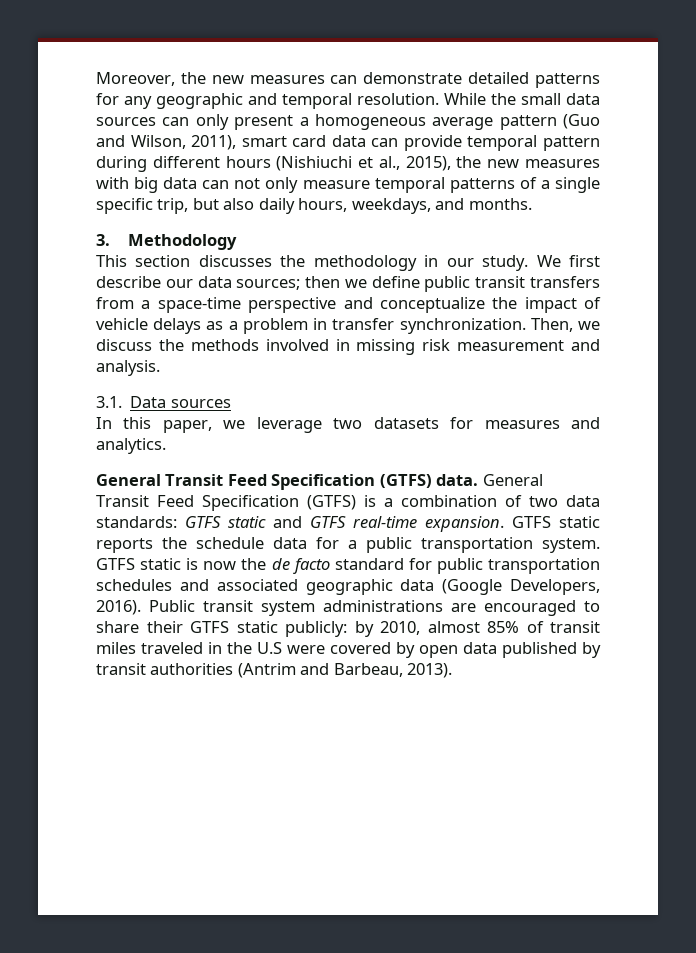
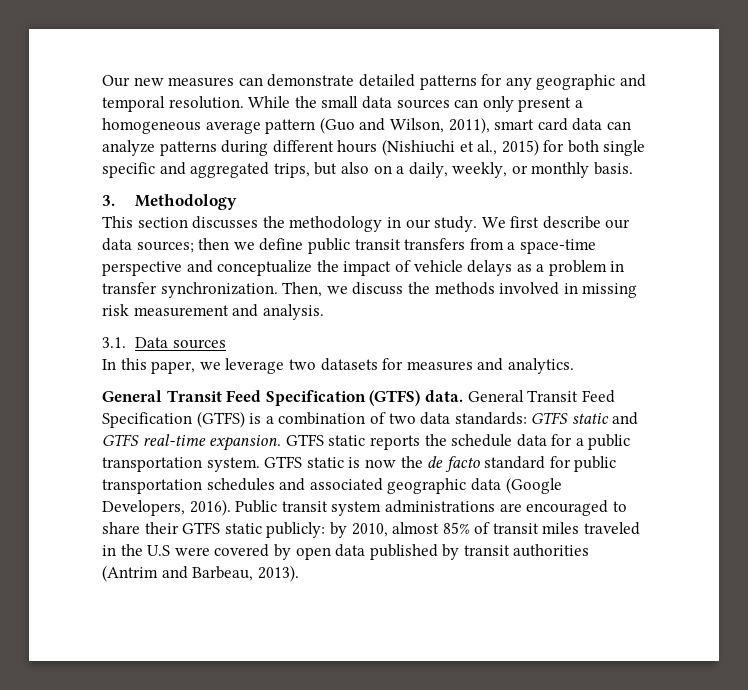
- Moreover, the new measures can demonstrate detailed patterns for any geographic and temporal resolution.
+ Our new measures can demonstrate detailed patterns for any geographic and temporal resolution.
- While the small data sources can only present a homogeneous average pattern (Guo and Wilson, 2011), smart card data can provide temporal pattern during different hours (Nishiuchi et al., 2015), the new measures with big data can not only measure temporal patterns of a single specific trip, but also daily hours, weekdays, and months.
+ While the small data sources can only present a homogeneous average pattern (Guo and Wilson, 2011), smart card data can analyze patterns during different hours (Nishiuchi et al., 2015) for both single specific and aggregated trips, but also on a daily, weekly, or monthly basis.

